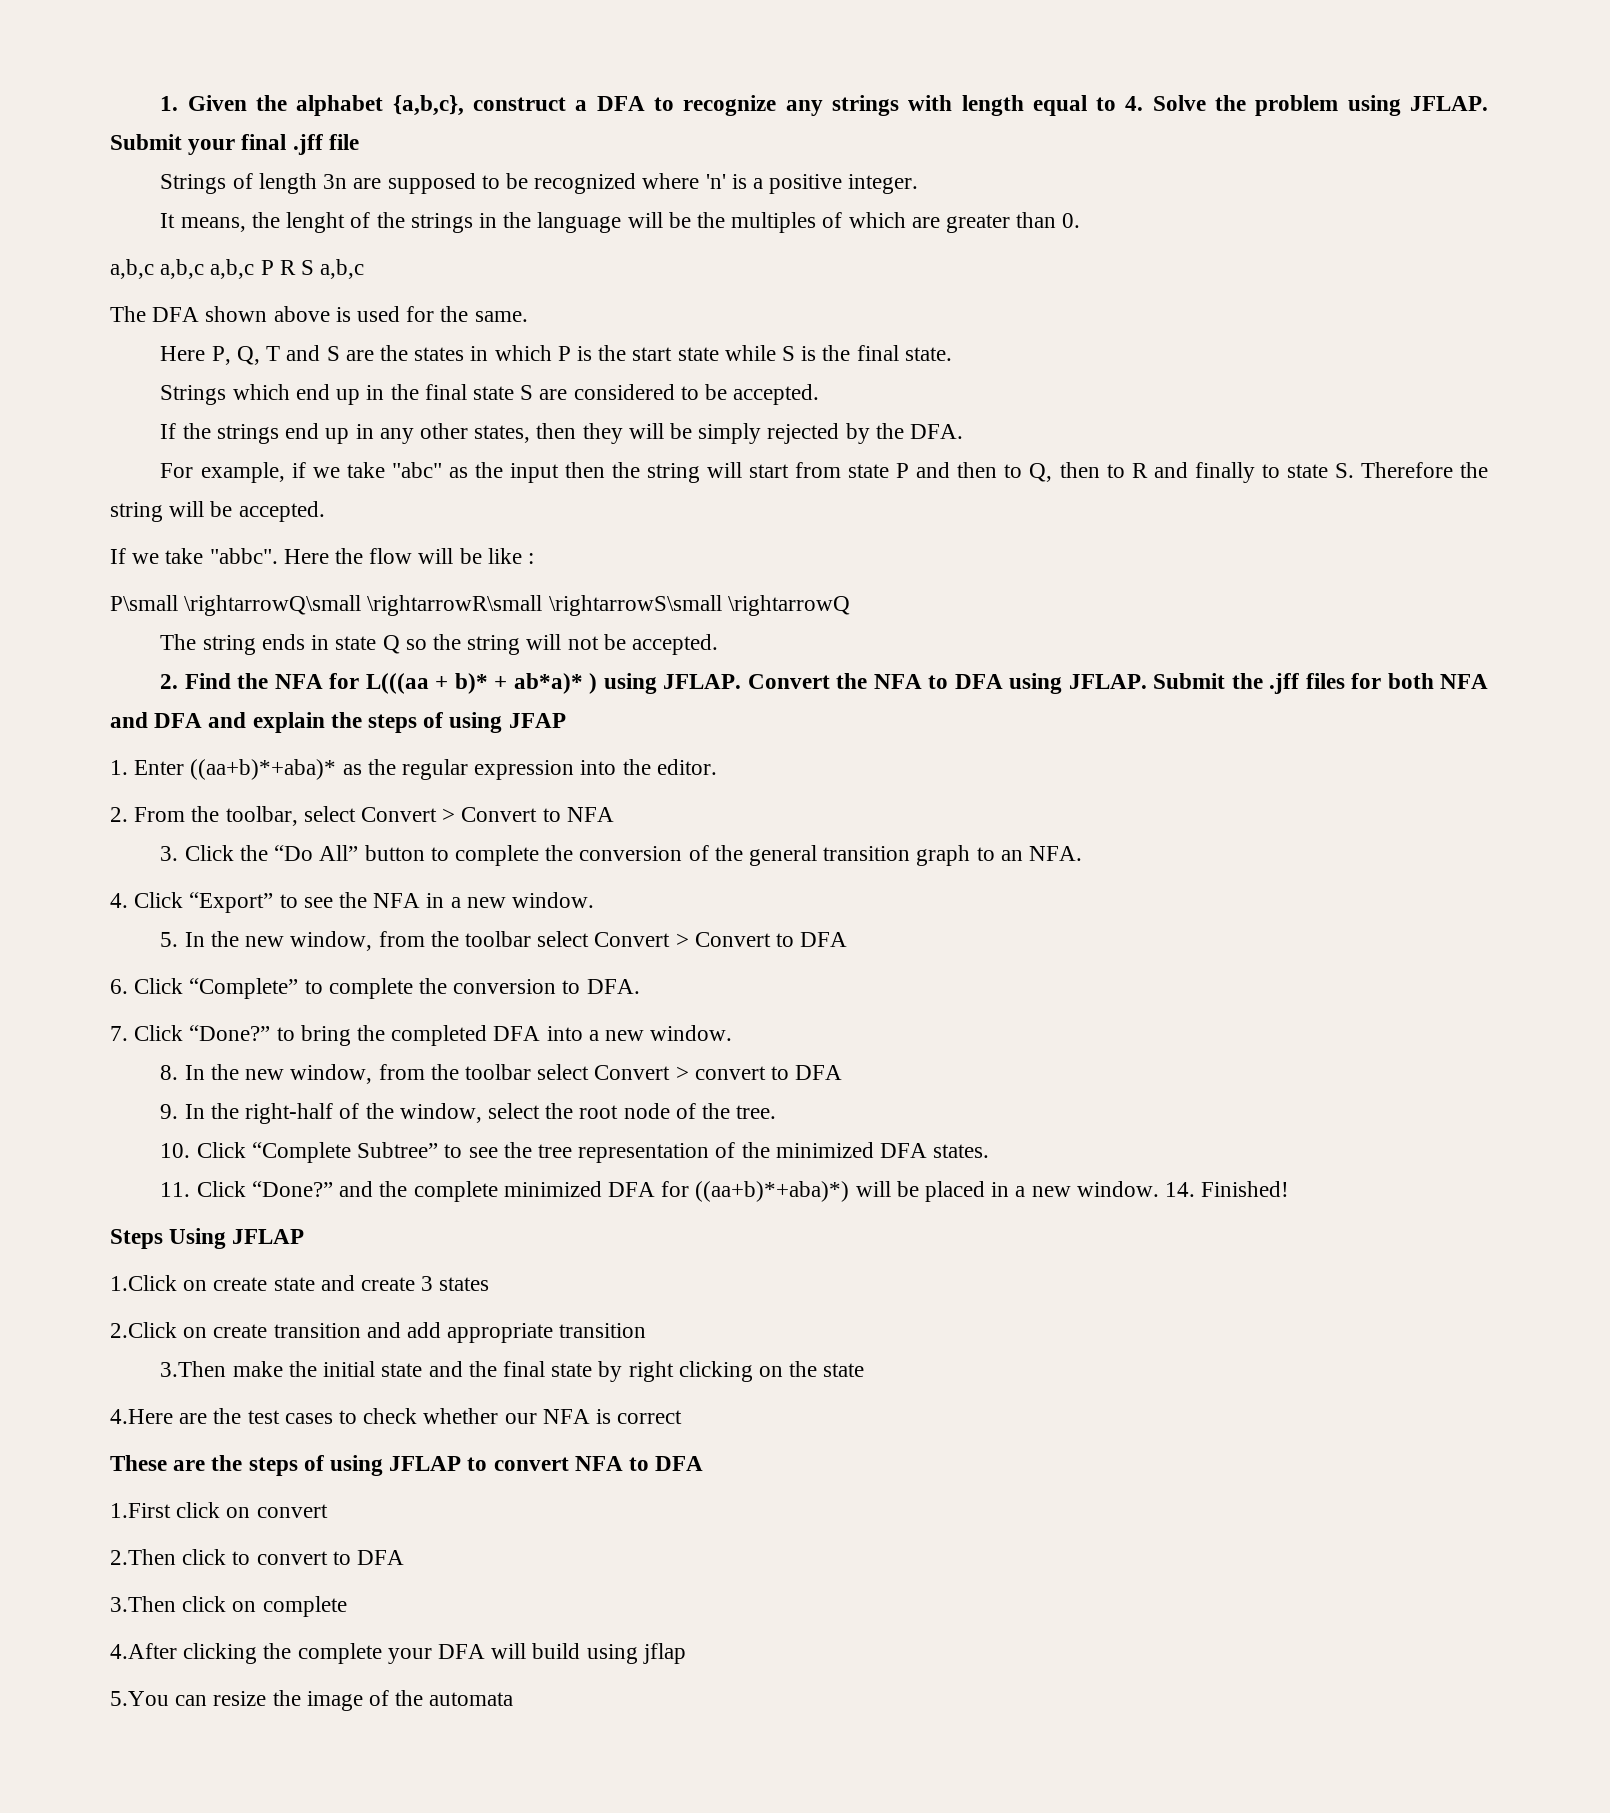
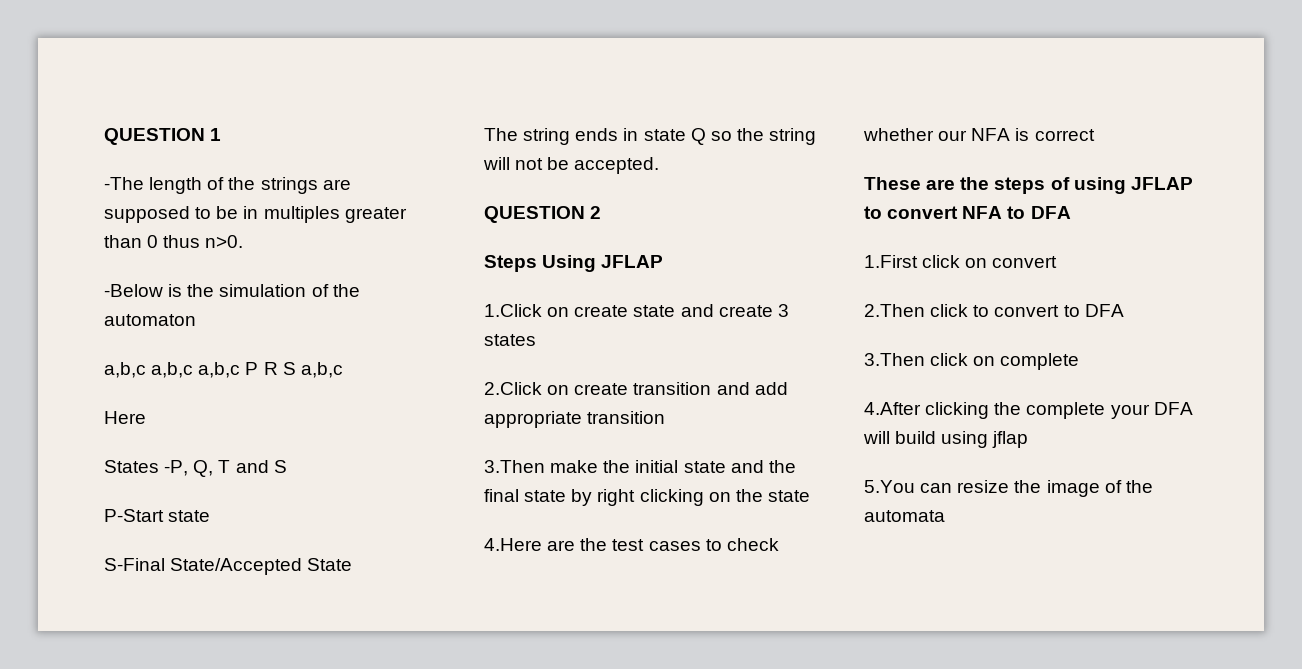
- 1. Given the alphabet {a,b,c}, construct a DFA to recognize any strings with length equal to 4. Solve the problem using JFLAP. Submit your final .jff file
- Strings of length 3n are supposed to be recognized where 'n' is a positive integer.
- It means, the lenght of the strings in the language will be the multiples of which are greater than 0.
+ QUESTION 1
+ -The length of the strings are supposed to be in multiples greater than 0 thus n>0.
+ -Below is the simulation of the automaton
- The DFA shown above is used for the same.
- Here P, Q, T and S are the states in which P is the start state while S is the final state.
- Strings which end up in the final state S are considered to be accepted.
- If the strings end up in any other states, then they will be simply rejected by the DFA.
- For example, if we take "abc" as the input then the string will start from state P and then to Q, then to R and finally to state S. Therefore the string will be accepted.
- If we take "abbc". Here the flow will be like :
- P\small \rightarrowQ\small \rightarrowR\small \rightarrowS\small \rightarrowQ
+ Here
+ States -P, Q, T and S
+ P-Start state
+ S-Final State/Accepted State
- 2. Find the NFA for L(((aa + b)* + ab*a)* ) using JFLAP. Convert the NFA to DFA using JFLAP. Submit the .jff files for both NFA and DFA and explain the steps of using JFAP
- 1. Enter ((aa+b)*+aba)* as the regular expression into the editor.
- 2. From the toolbar, select Convert > Convert to NFA
- 3. Click the “Do All” button to complete the conversion of the general transition graph to an NFA.
- 4. Click “Export” to see the NFA in a new window.
- 5. In the new window, from the toolbar select Convert > Convert to DFA
- 6. Click “Complete” to complete the conversion to DFA.
- 7. Click “Done?” to bring the completed DFA into a new window.
- 8. In the new window, from the toolbar select Convert > convert to DFA
- 9. In the right-half of the window, select the root node of the tree.
- 10. Click “Complete Subtree” to see the tree representation of the minimized DFA states.
- 11. Click “Done?” and the complete minimized DFA for ((aa+b)*+aba)*) will be placed in a new window. 14. Finished!
+ QUESTION 2

